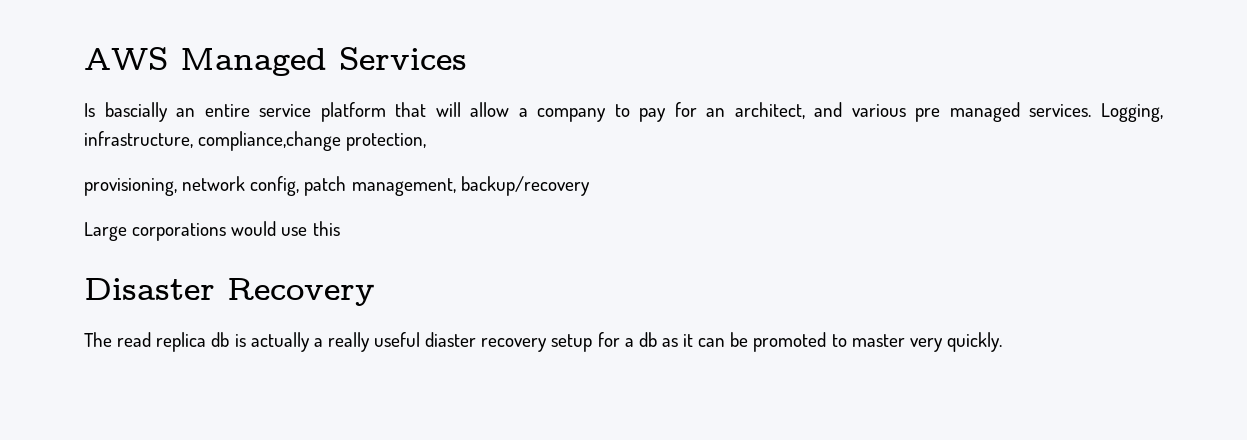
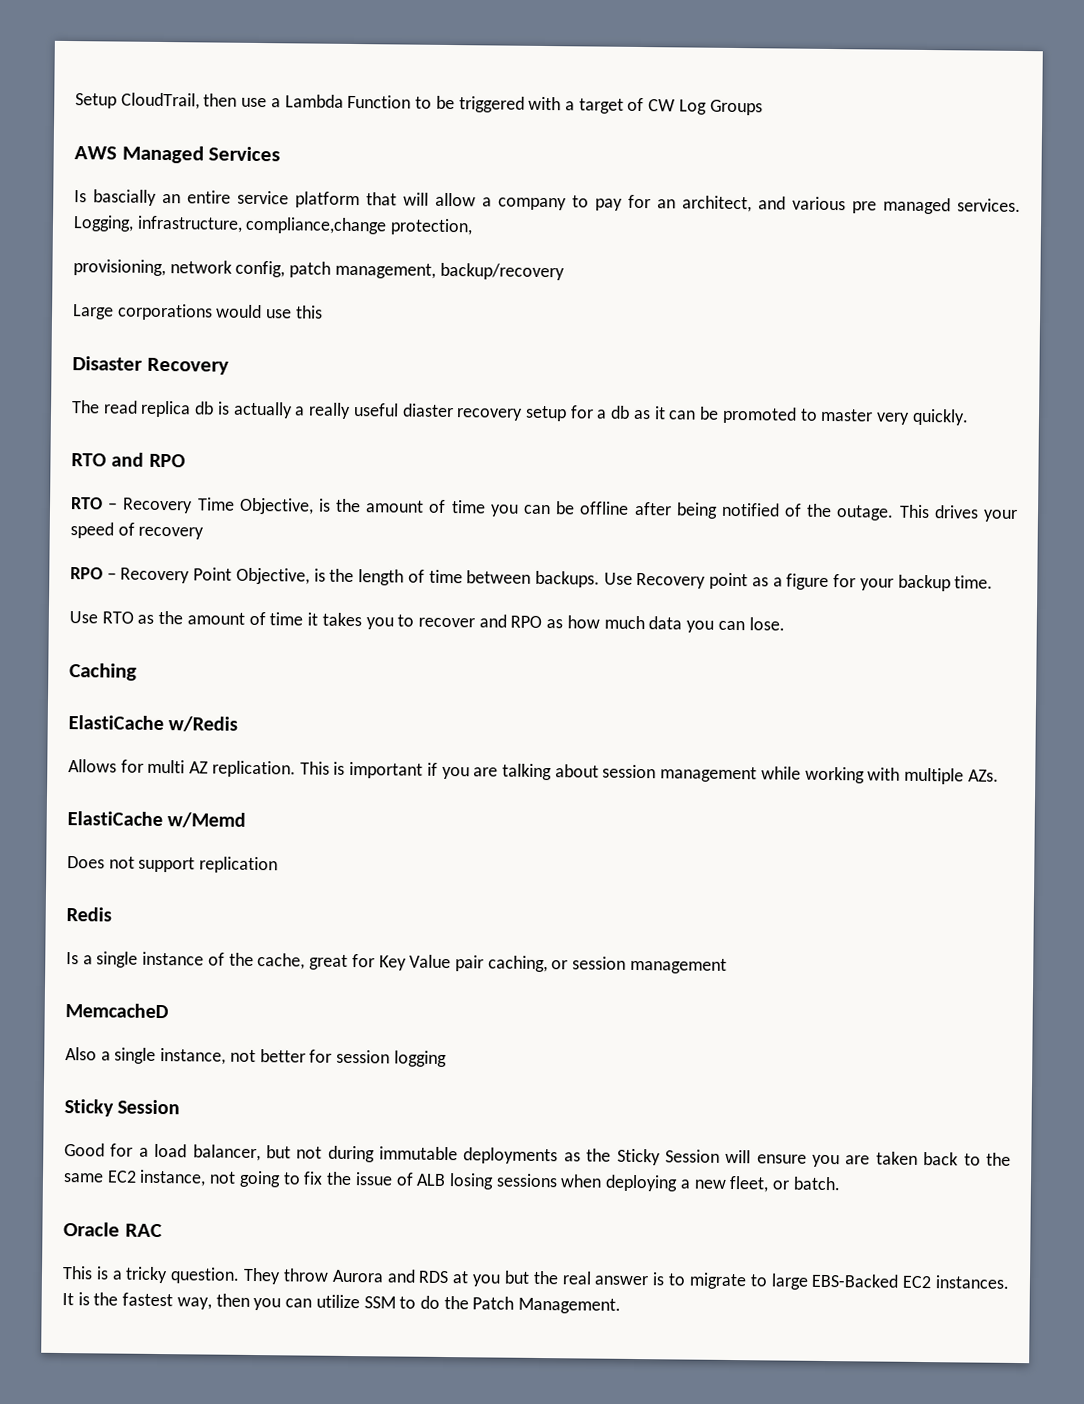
+ Setup CloudTrail, then use a Lambda Function to be triggered with a target of CW Log Groups
+ RTO and RPO
+ RTO – Recovery Time Objective, is the amount of time you can be offline after being notified of the outage. This drives your speed of recovery
+ RPO – Recovery Point Objective, is the length of time between backups. Use Recovery point as a figure for your backup time.
+ Use RTO as the amount of time it takes you to recover and RPO as how much data you can lose.
+ Caching
+ ElastiCache w/Redis
+ Allows for multi AZ replication. This is important if you are talking about session management while working with multiple AZs.
+ ElastiCache w/Memd
+ Does not support replication
+ Redis
+ Is a single instance of the cache, great for Key Value pair caching, or session management
+ MemcacheD
+ Also a single instance, not better for session logging
+ Sticky Session
+ Good for a load balancer, but not during immutable deployments as the Sticky Session will ensure you are taken back to the same EC2 instance, not going to fix the issue of ALB losing sessions when deploying a new fleet, or batch.
+ Oracle RAC
+ This is a tricky question. They throw Aurora and RDS at you but the real answer is to migrate to large EBS-Backed EC2 instances. It is the fastest way, then you can utilize SSM to do the Patch Management.

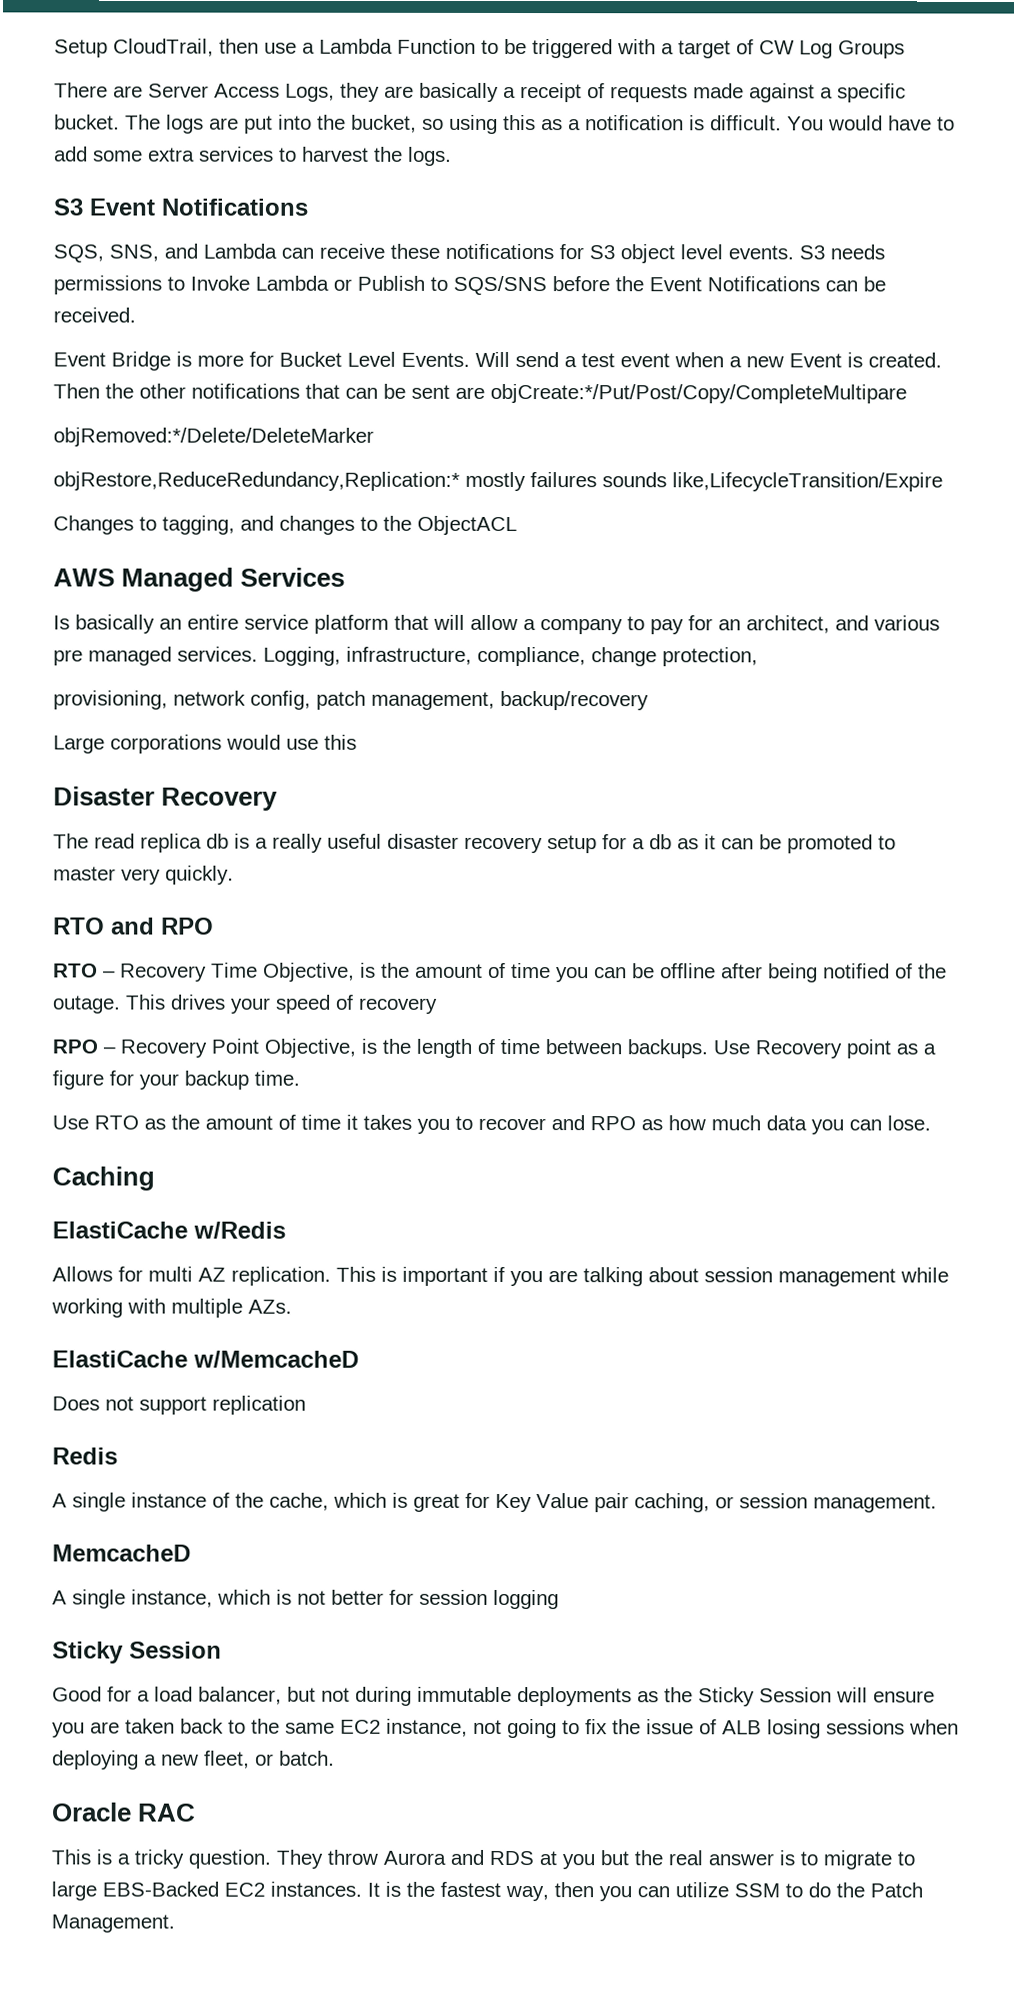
+ There are Server Access Logs, they are basically a receipt of requests made against a specific bucket. The logs are put into the bucket, so using this as a notification is difficult. You would have to add some extra services to harvest the logs.
+ S3 Event Notifications
+ SQS, SNS, and Lambda can receive these notifications for S3 object level events. S3 needs permissions to Invoke Lambda or Publish to SQS/SNS before the Event Notifications can be received.
+ Event Bridge is more for Bucket Level Events. Will send a test event when a new Event is created. Then the other notifications that can be sent are objCreate:*/Put/Post/Copy/CompleteMultipare
+ objRemoved:*/Delete/DeleteMarker
+ objRestore,ReduceRedundancy,Replication:* mostly failures sounds like,LifecycleTransition/Expire
+ Changes to tagging, and changes to the ObjectACL
- Is bascially an entire service platform that will allow a company to pay for an architect, and various pre managed services.
+ Is basically an entire service platform that will allow a company to pay for an architect, and various pre managed services.
- Logging, infrastructure, compliance,change protection,
+ Logging, infrastructure, compliance, change protection,
- The read replica db is actually a really useful diaster recovery setup for a db as it can be promoted to master very quickly.
+ The read replica db is a really useful disaster recovery setup for a db as it can be promoted to master very quickly.
- ElastiCache w/Memd
+ ElastiCache w/MemcacheD
- Is a single instance of the cache, great for Key Value pair caching, or session management
+ A single instance of the cache, which is great for Key Value pair caching, or session management.
- Also a single instance, not better for session logging
+ A single instance, which is not better for session logging

